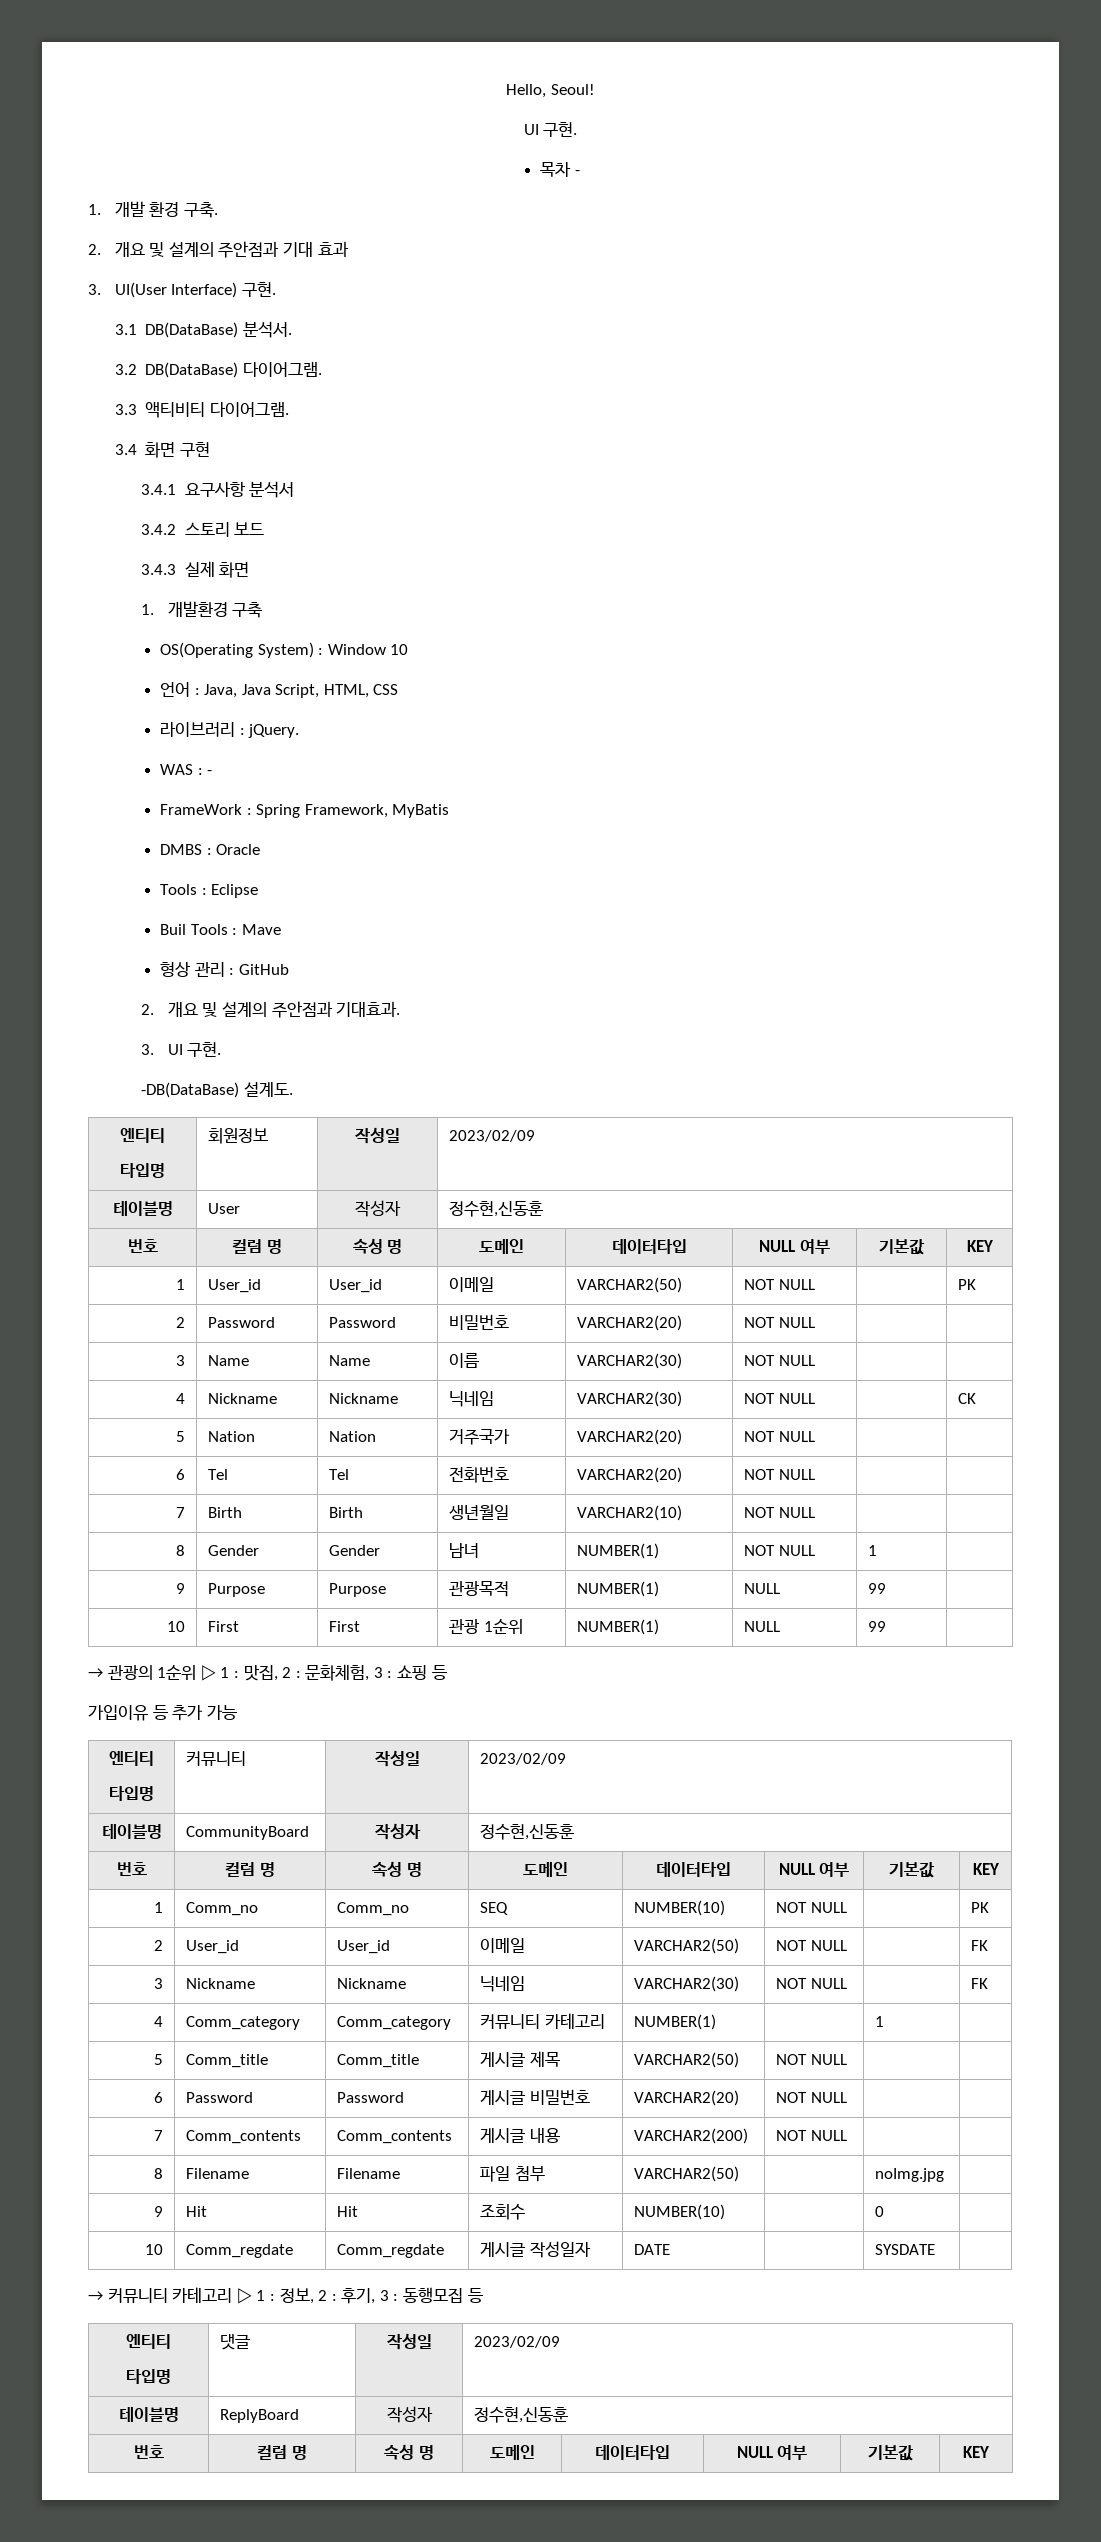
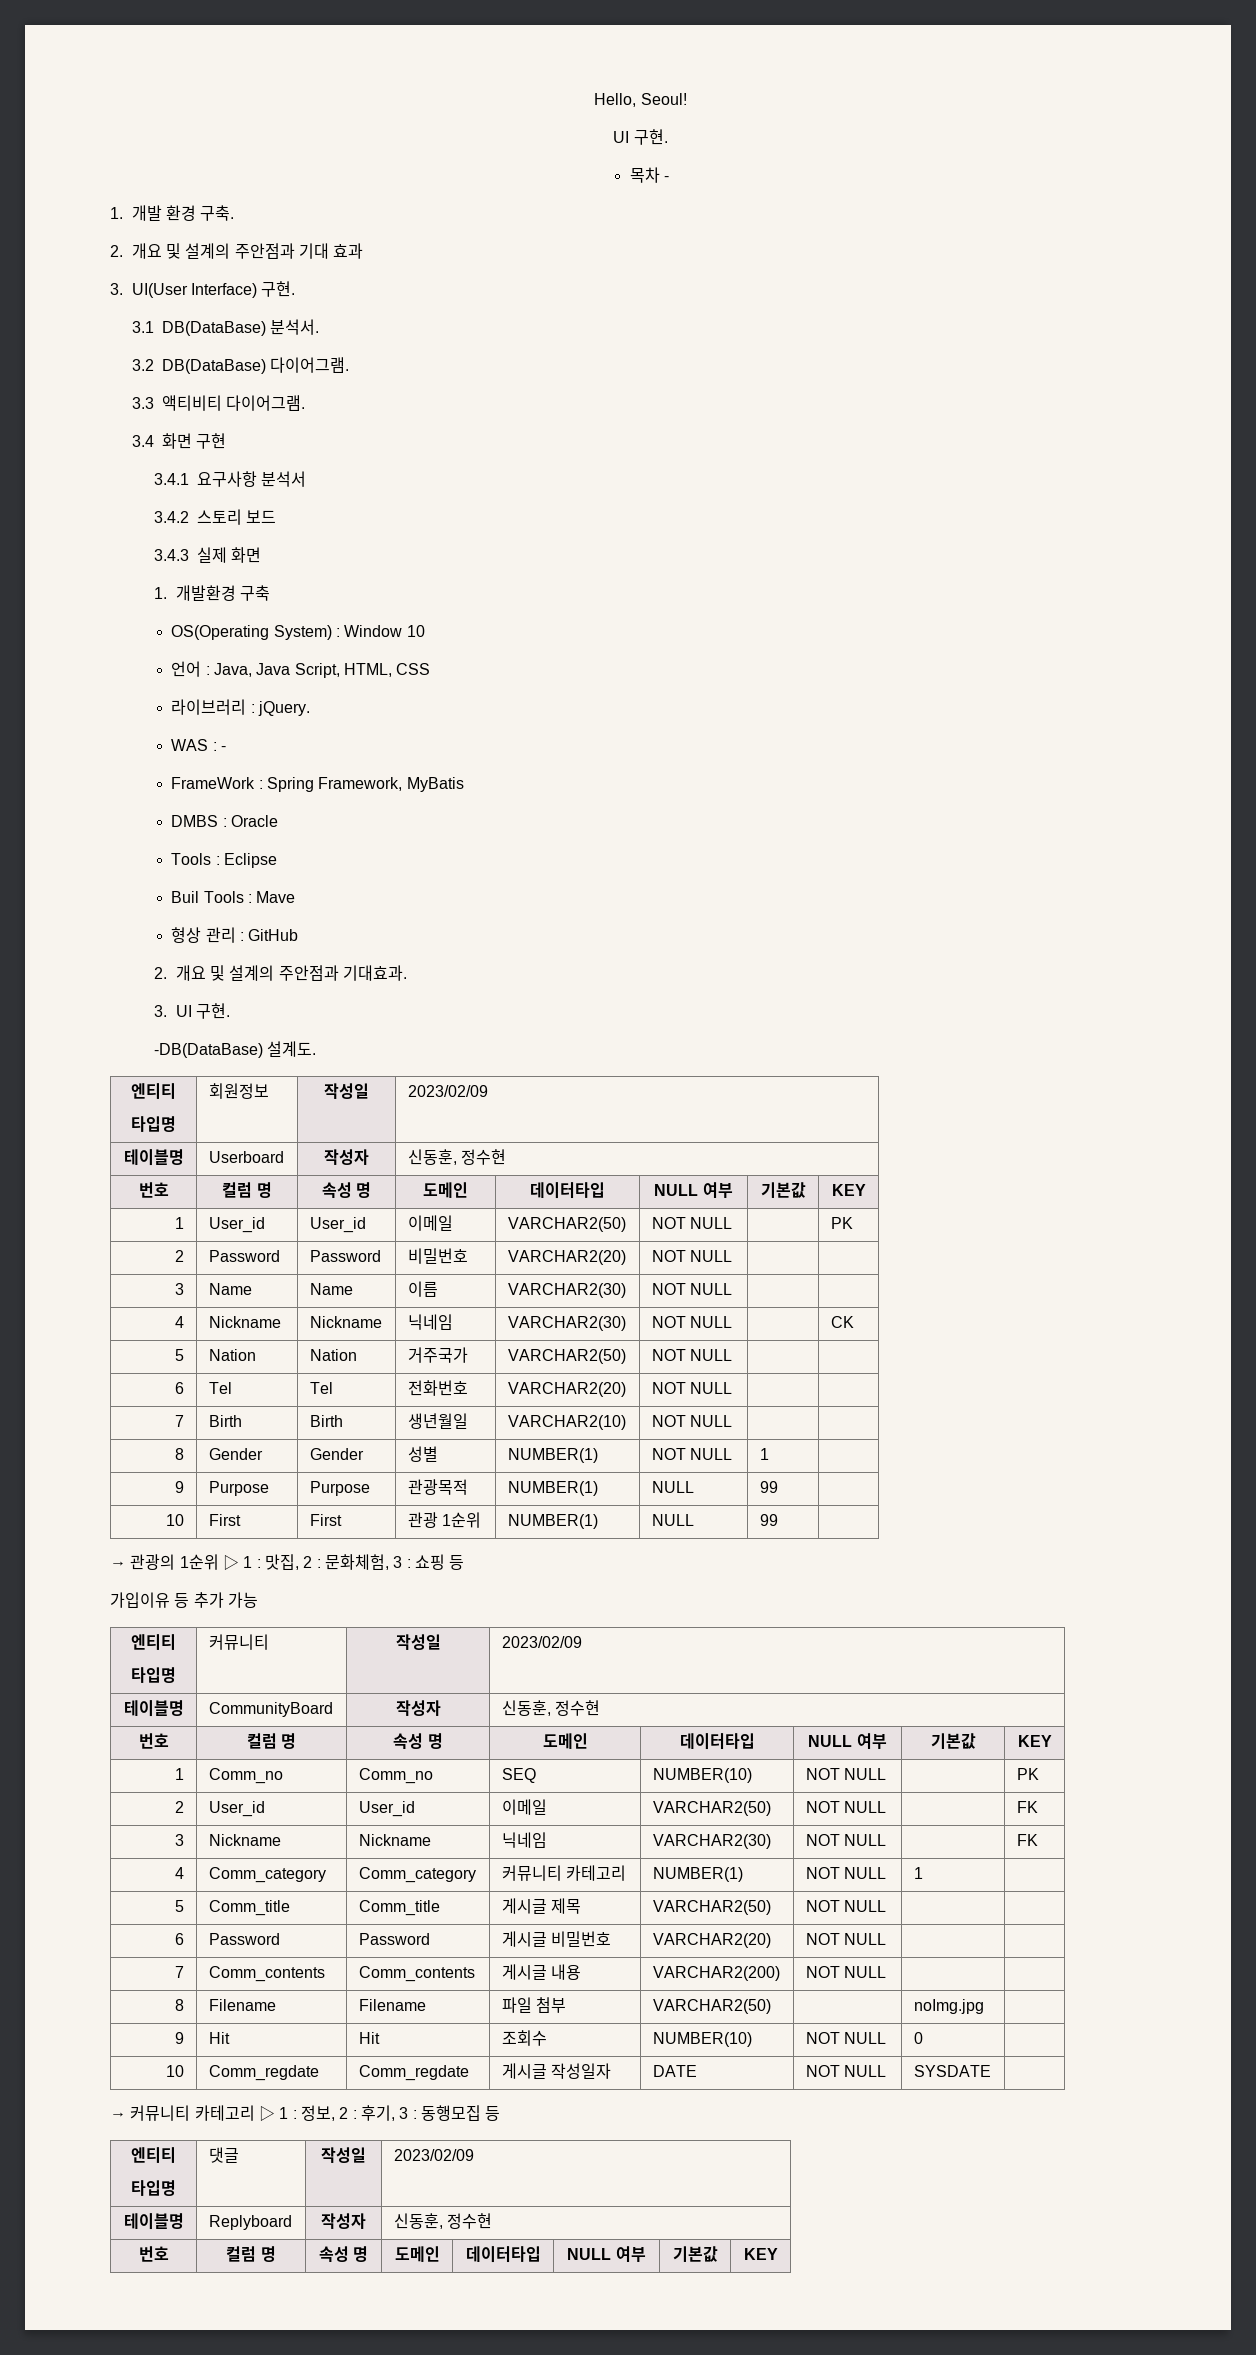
- 테이블명 | User | 작성자 | 정수현,신동훈
+ 테이블명 | Userboard | 작성자 | 신동훈, 정수현
- 5 | Nation | Nation | 거주국가 | VARCHAR2(20) | NOT NULL | |
+ 5 | Nation | Nation | 거주국가 | VARCHAR2(50) | NOT NULL | |
- 8 | Gender | Gender | 남녀 | NUMBER(1) | NOT NULL | 1 |
+ 8 | Gender | Gender | 성별 | NUMBER(1) | NOT NULL | 1 |
- 테이블명 | CommunityBoard | 작성자 | 정수현,신동훈
+ 테이블명 | CommunityBoard | 작성자 | 신동훈, 정수현
- 4 | Comm_category | Comm_category | 커뮤니티 카테고리 | NUMBER(1) | | 1 |
+ 4 | Comm_category | Comm_category | 커뮤니티 카테고리 | NUMBER(1) | NOT NULL | 1 |
- 9 | Hit | Hit | 조회수 | NUMBER(10) | | 0 |
+ 9 | Hit | Hit | 조회수 | NUMBER(10) | NOT NULL | 0 |
- 10 | Comm_regdate | Comm_regdate | 게시글 작성일자 | DATE | | SYSDATE |
+ 10 | Comm_regdate | Comm_regdate | 게시글 작성일자 | DATE | NOT NULL | SYSDATE |
- 테이블명 | ReplyBoard | 작성자 | 정수현,신동훈
+ 테이블명 | Replyboard | 작성자 | 신동훈, 정수현

